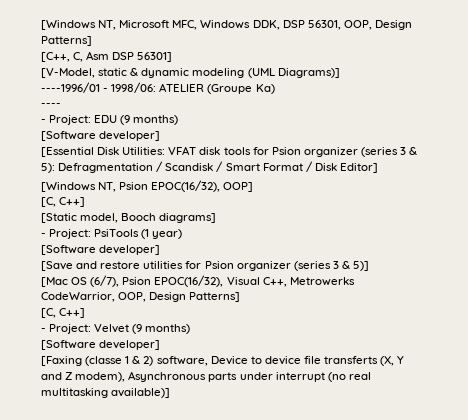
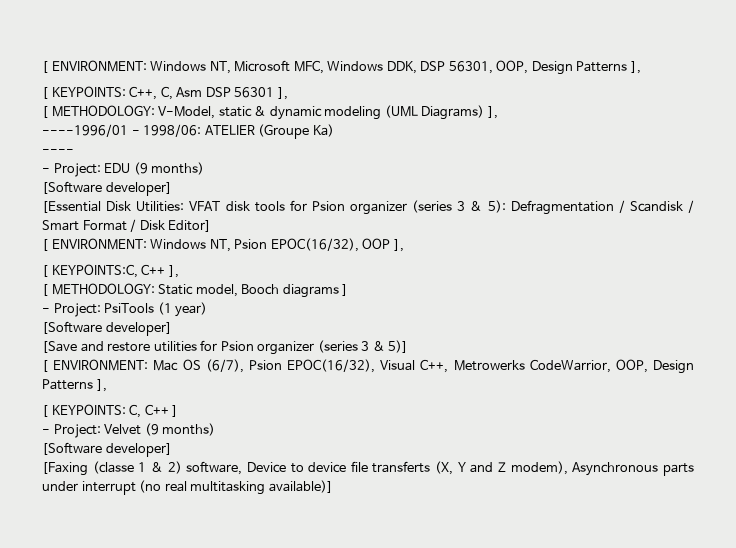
- [Windows NT, Microsoft MFC, Windows DDK, DSP 56301, OOP, Design Patterns]
- [C++, C, Asm DSP 56301]
- [V-Model, static & dynamic modeling (UML Diagrams)]
+ [ ENVIRONMENT: Windows NT, Microsoft MFC, Windows DDK, DSP 56301, OOP, Design Patterns ],
+ [ KEYPOINTS: C++, C, Asm DSP 56301 ],
+ [ METHODOLOGY: V-Model, static & dynamic modeling (UML Diagrams) ],
- [Windows NT, Psion EPOC(16/32), OOP]
- [C, C++]
- [Static model, Booch diagrams]
+ [ ENVIRONMENT: Windows NT, Psion EPOC(16/32), OOP ],
+ [ KEYPOINTS:C, C++ ],
+ [ METHODOLOGY: Static model, Booch diagrams ]
- [Mac OS (6/7), Psion EPOC(16/32), Visual C++, Metrowerks CodeWarrior, OOP, Design Patterns]
- [C, C++]
+ [ ENVIRONMENT: Mac OS (6/7), Psion EPOC(16/32), Visual C++, Metrowerks CodeWarrior, OOP, Design Patterns ],
+ [ KEYPOINTS: C, C++ ]

